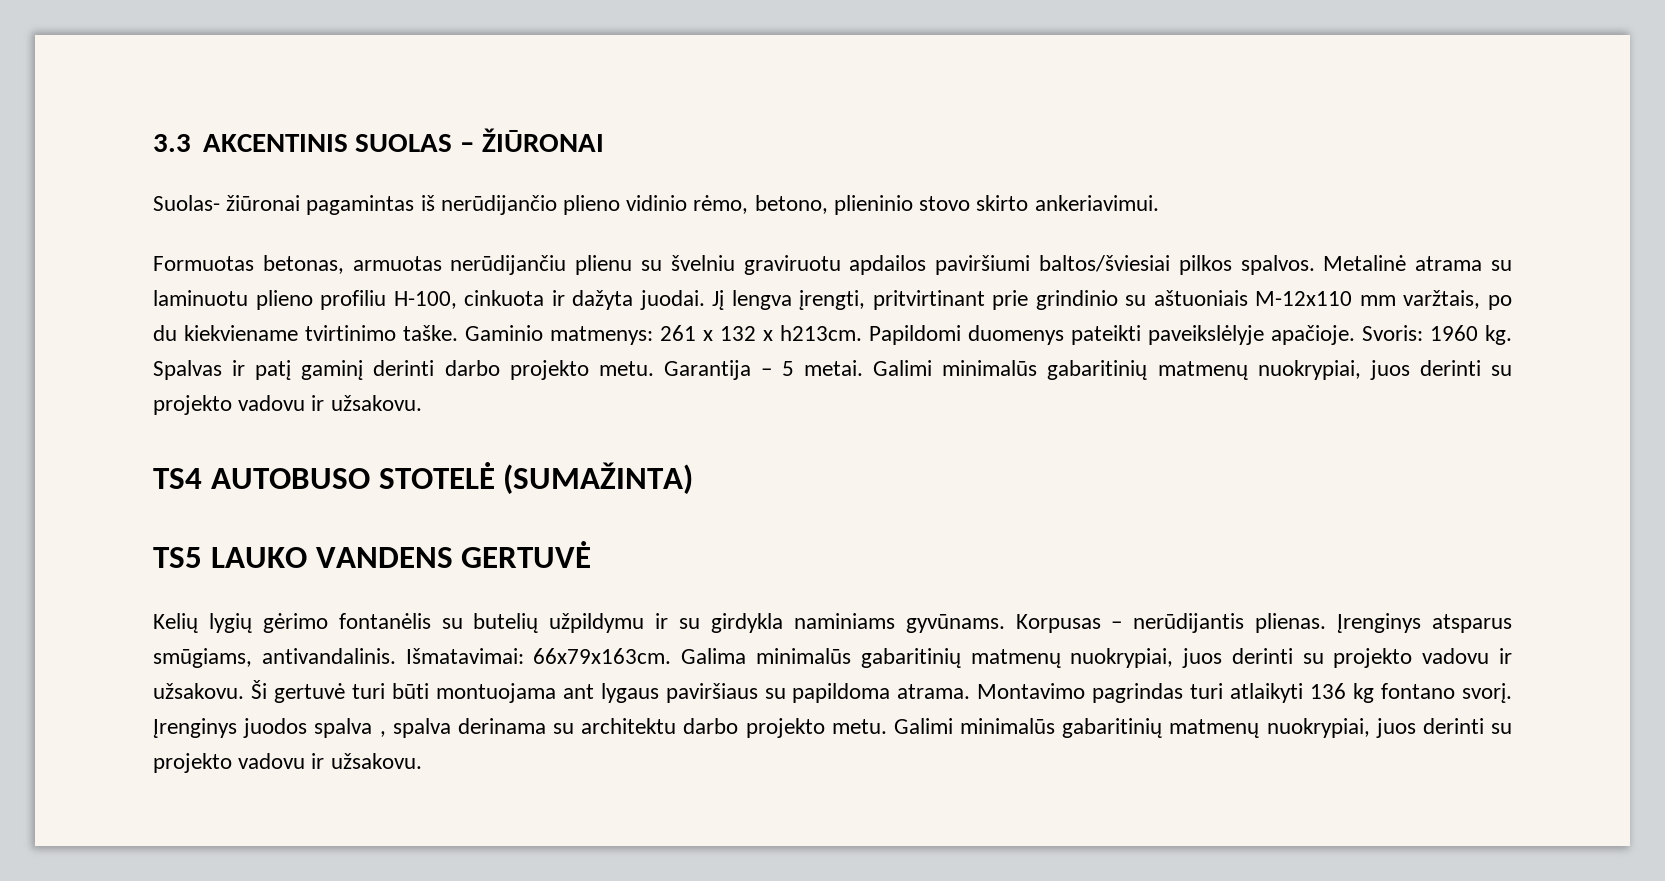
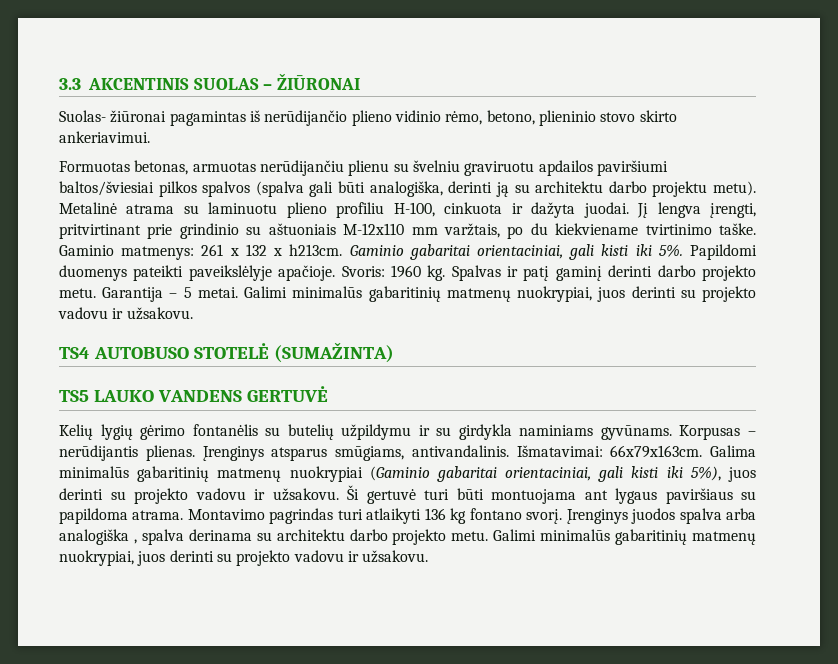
- Formuotas betonas, armuotas nerūdijančiu plienu su švelniu graviruotu apdailos paviršiumi baltos/šviesiai pilkos spalvos.
+ Formuotas betonas, armuotas nerūdijančiu plienu su švelniu graviruotu apdailos paviršiumi baltos/šviesiai pilkos spalvos (spalva gali būti analogiška, derinti ją su architektu darbo projektu metu).
+ Gaminio gabaritai orientaciniai, gali kisti iki 5%.
- Galima minimalūs gabaritinių matmenų nuokrypiai, juos derinti su projekto vadovu ir užsakovu.
+ Galima minimalūs gabaritinių matmenų nuokrypiai (Gaminio gabaritai orientaciniai, gali kisti iki 5%), juos derinti su projekto vadovu ir užsakovu.
- Įrenginys juodos spalva , spalva derinama su architektu darbo projekto metu.
+ Įrenginys juodos spalva arba analogiška , spalva derinama su architektu darbo projekto metu.

